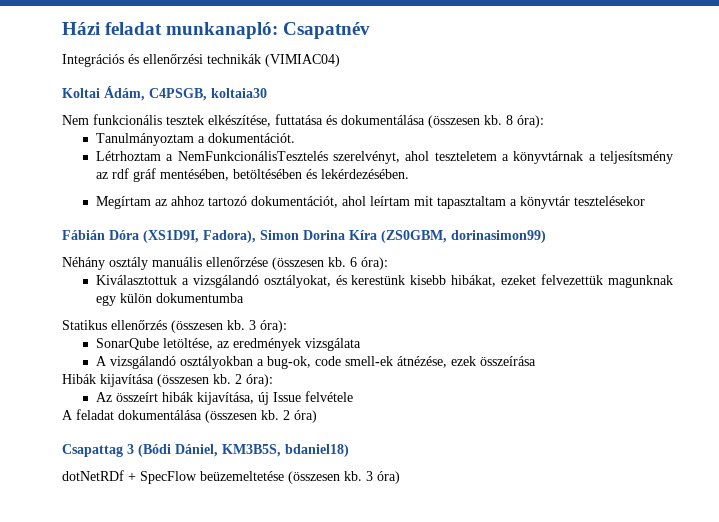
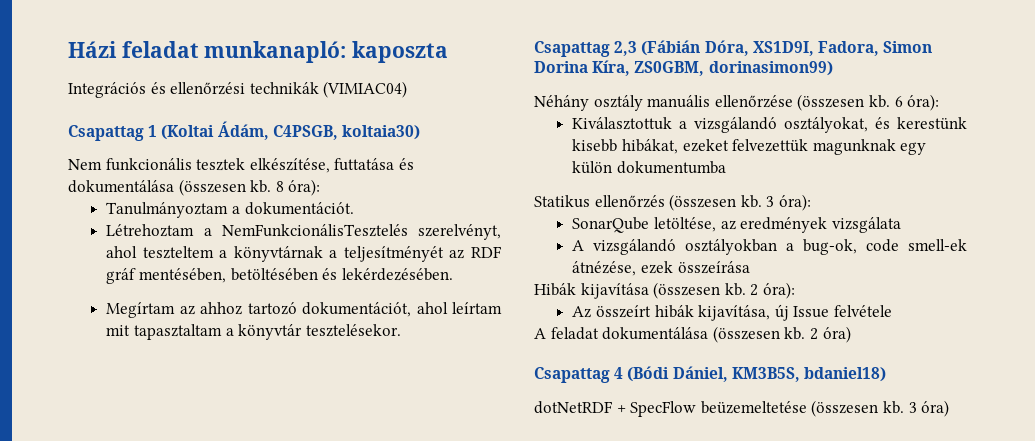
- Házi feladat munkanapló: Csapatnév
+ Házi feladat munkanapló: kaposzta
- Koltai Ádám, C4PSGB, koltaia30
+ Csapattag 1 (Koltai Ádám, C4PSGB, koltaia30)
- Létrhoztam a NemFunkcionálisTesztelés szerelvényt, ahol teszteletem a könyvtárnak a teljesítsmény az rdf gráf mentésében, betöltésében és lekérdezésében.
+ Létrehoztam a NemFunkcionálisTesztelés szerelvényt, ahol teszteltem a könyvtárnak a teljesítményét az RDF gráf mentésében, betöltésében és lekérdezésében.
- Megírtam az ahhoz tartozó dokumentációt, ahol leírtam mit tapasztaltam a könyvtár tesztelésekor
- Fábián Dóra (XS1D9I, Fadora), Simon Dorina Kíra (ZS0GBM, dorinasimon99)
+ Megírtam az ahhoz tartozó dokumentációt, ahol leírtam mit tapasztaltam a könyvtár tesztelésekor.
+ Csapattag 2,3 (Fábián Dóra, XS1D9I, Fadora, Simon Dorina Kíra, ZS0GBM, dorinasimon99)
- Csapattag 3 (Bódi Dániel, KM3B5S, bdaniel18)
+ Csapattag 4 (Bódi Dániel, KM3B5S, bdaniel18)
- dotNetRDf + SpecFlow beüzemeltetése (összesen kb.
+ dotNetRDF + SpecFlow beüzemeltetése (összesen kb.

